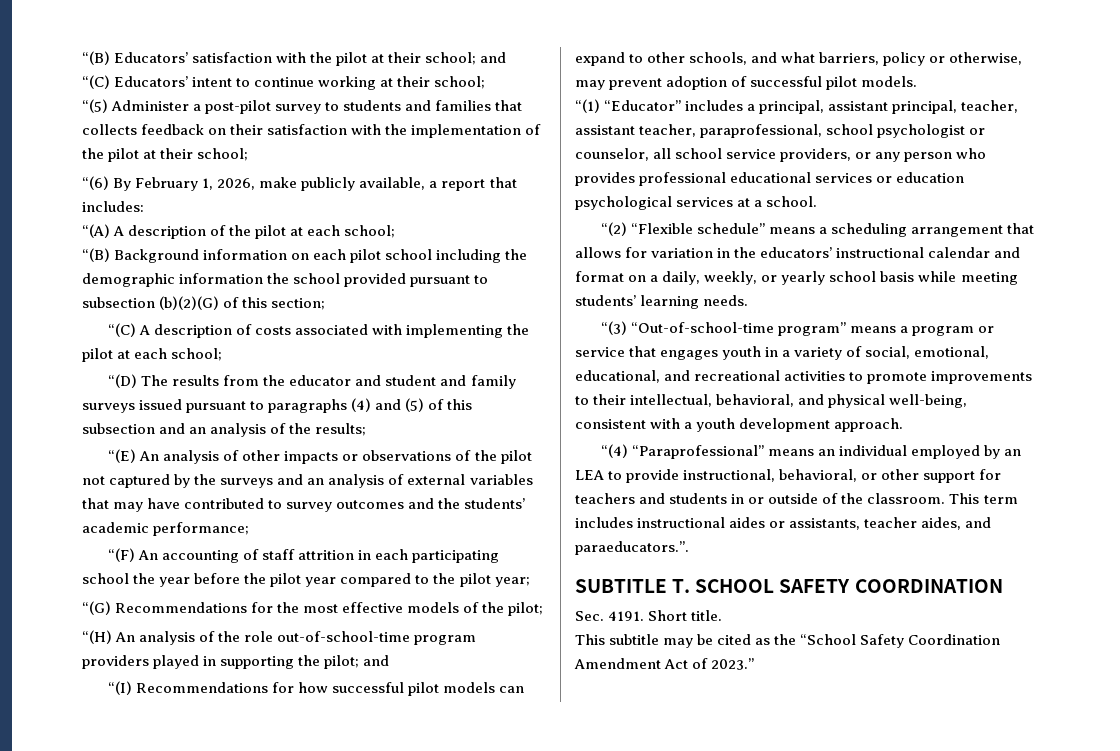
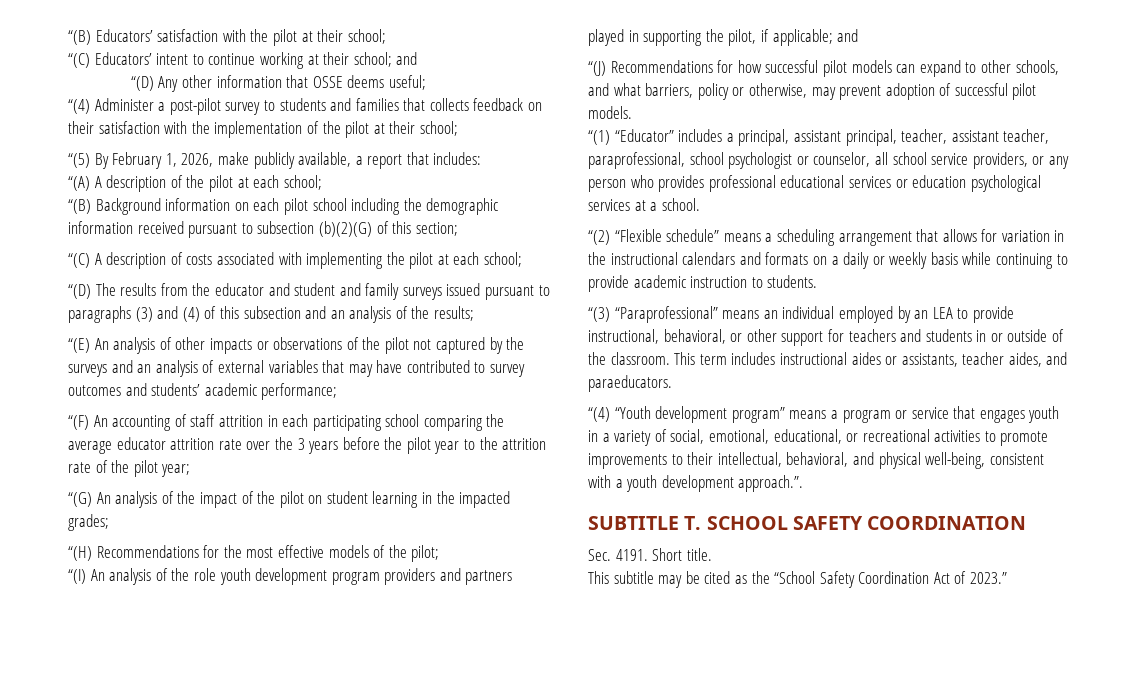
- “(B) Educators’ satisfaction with the pilot at their school; and
+ “(B) Educators’ satisfaction with the pilot at their school;
- “(C) Educators’ intent to continue working at their school;
- “(5) Administer a post-pilot survey to students and families that collects feedback on their satisfaction with the implementation of the pilot at their school;
+ “(C) Educators’ intent to continue working at their school; and
+ “(D) Any other information that OSSE deems useful;
+ “(4) Administer a post-pilot survey to students and families that collects feedback on their satisfaction with the implementation of the pilot at their school;
- “(6) By February 1, 2026, make publicly available, a report that includes:
+ “(5) By February 1, 2026, make publicly available, a report that includes:
- “(B) Background information on each pilot school including the demographic information the school provided pursuant to subsection (b)(2)(G) of this section;
+ “(B) Background information on each pilot school including the demographic information received pursuant to subsection (b)(2)(G) of this section;
- “(D) The results from the educator and student and family surveys issued pursuant to paragraphs (4) and (5) of this subsection and an analysis of the results;
+ “(D) The results from the educator and student and family surveys issued pursuant to paragraphs (3) and (4) of this subsection and an analysis of the results;
- “(E) An analysis of other impacts or observations of the pilot not captured by the surveys and an analysis of external variables that may have contributed to survey outcomes and the students’ academic performance;
+ “(E) An analysis of other impacts or observations of the pilot not captured by the surveys and an analysis of external variables that may have contributed to survey outcomes and students’ academic performance;
- “(F) An accounting of staff attrition in each participating school the year before the pilot year compared to the pilot year;
+ “(F) An accounting of staff attrition in each participating school comparing the average educator attrition rate over the 3 years before the pilot year to the attrition rate of the pilot year;
- “(G) Recommendations for the most effective models of the pilot;
+ “(G) An analysis of the impact of the pilot on student learning in the impacted grades;
+ “(H) Recommendations for the most effective models of the pilot;
- “(H) An analysis of the role out-of-school-time program providers played in supporting the pilot; and
- “(I) Recommendations for how successful pilot models can expand to other schools, and what barriers, policy or otherwise, may prevent adoption of successful pilot models.
+ “(I) An analysis of the role youth development program providers and partners played in supporting the pilot, if applicable; and
+ “(J) Recommendations for how successful pilot models can expand to other schools, and what barriers, policy or otherwise, may prevent adoption of successful pilot models.
- “(2) “Flexible schedule” means a scheduling arrangement that allows for variation in the educators’ instructional calendar and format on a daily, weekly, or yearly school basis while meeting students’ learning needs.
- “(3) “Out-of-school-time program” means a program or service that engages youth in a variety of social, emotional, educational, and recreational activities to promote improvements to their intellectual, behavioral, and physical well-being, consistent with a youth development approach.
- “(4) “Paraprofessional” means an individual employed by an LEA to provide instructional, behavioral, or other support for teachers and students in or outside of the classroom.
+ “(2) “Flexible schedule” means a scheduling arrangement that allows for variation in the instructional calendars and formats on a daily or weekly basis while continuing to provide academic instruction to students.
+ “(3) “Paraprofessional” means an individual employed by an LEA to provide instructional, behavioral, or other support for teachers and students in or outside of the classroom.
- This term includes instructional aides or assistants, teacher aides, and paraeducators.”.
+ This term includes instructional aides or assistants, teacher aides, and paraeducators.
+ “(4) “Youth development program” means a program or service that engages youth in a variety of social, emotional, educational, or recreational activities to promote improvements to their intellectual, behavioral, and physical well-being, consistent with a youth development approach.”.
- This subtitle may be cited as the “School Safety Coordination Amendment Act of 2023.”
+ This subtitle may be cited as the “School Safety Coordination Act of 2023.”

